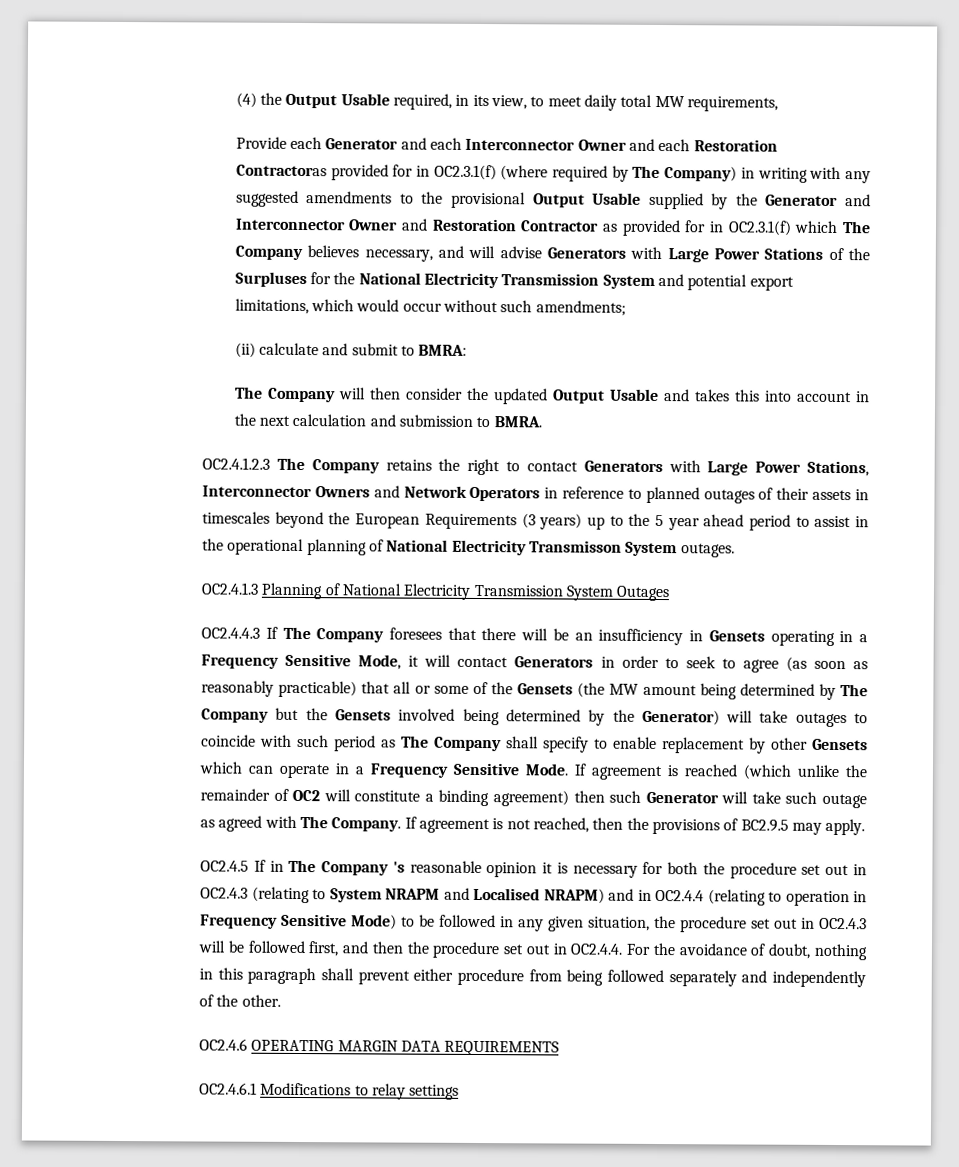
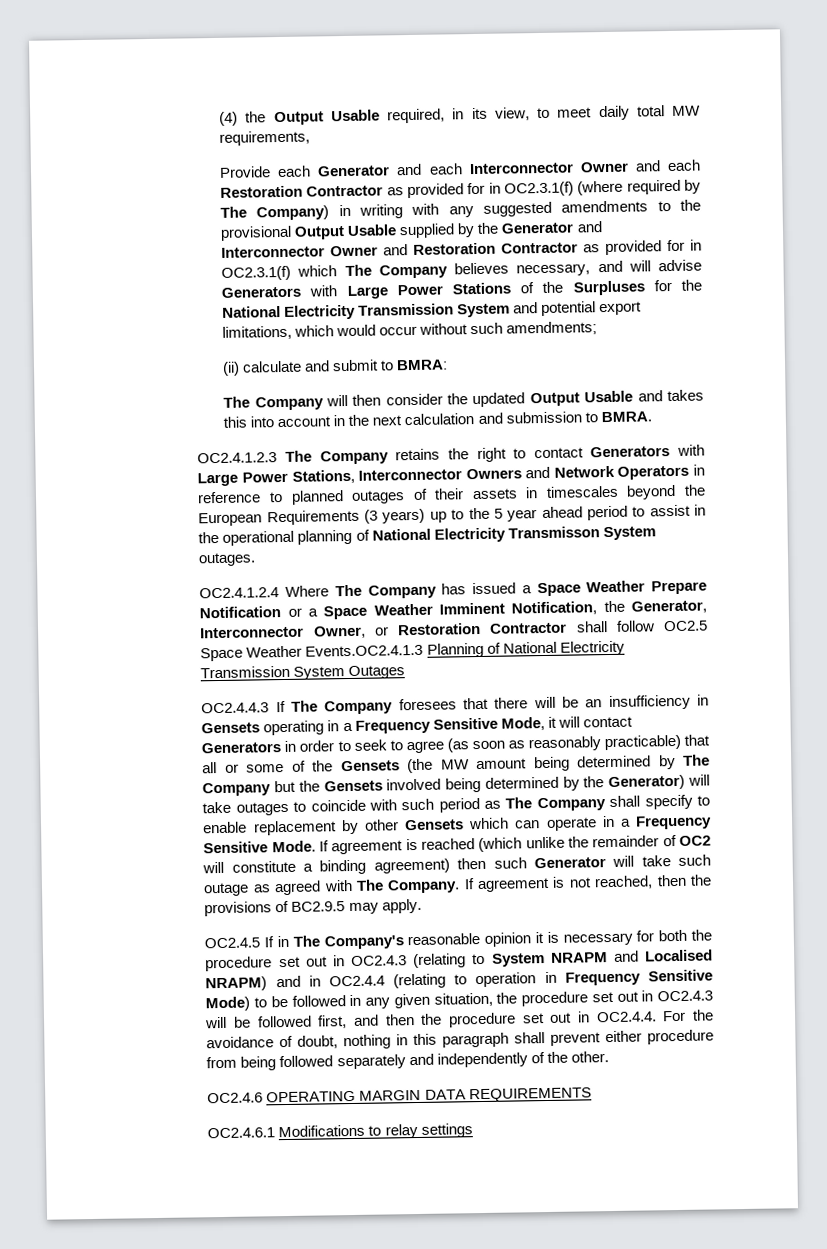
- Provide each Generator and each Interconnector Owner and each Restoration Contractoras provided for in OC2.3.1(f) (where required by The Company) in writing with any suggested amendments to the provisional Output Usable supplied by the Generator and Interconnector Owner and Restoration Contractor as provided for in OC2.3.1(f) which The Company believes necessary, and will advise Generators with Large Power Stations of the Surpluses for the National Electricity Transmission System and potential export limitations, which would occur without such amendments;
+ Provide each Generator and each Interconnector Owner and each Restoration Contractor as provided for in OC2.3.1(f) (where required by The Company) in writing with any suggested amendments to the provisional Output Usable supplied by the Generator and Interconnector Owner and Restoration Contractor as provided for in OC2.3.1(f) which The Company believes necessary, and will advise Generators with Large Power Stations of the Surpluses for the National Electricity Transmission System and potential export limitations, which would occur without such amendments;
- OC2.4.1.3 Planning of National Electricity Transmission System Outages
+ OC2.4.1.2.4 Where The Company has issued a Space Weather Prepare Notification or a Space Weather Imminent Notification, the Generator, Interconnector Owner, or Restoration Contractor shall follow OC2.5 Space Weather Events.OC2.4.1.3 Planning of National Electricity Transmission System Outages
- OC2.4.5 If in The Company 's reasonable opinion it is necessary for both the procedure set out in OC2.4.3 (relating to System NRAPM and Localised NRAPM) and in OC2.4.4 (relating to operation in Frequency Sensitive Mode) to be followed in any given situation, the procedure set out in OC2.4.3 will be followed first, and then the procedure set out in OC2.4.4. For the avoidance of doubt, nothing in this paragraph shall prevent either procedure from being followed separately and independently of the other.
+ OC2.4.5 If in The Company's reasonable opinion it is necessary for both the procedure set out in OC2.4.3 (relating to System NRAPM and Localised NRAPM) and in OC2.4.4 (relating to operation in Frequency Sensitive Mode) to be followed in any given situation, the procedure set out in OC2.4.3 will be followed first, and then the procedure set out in OC2.4.4. For the avoidance of doubt, nothing in this paragraph shall prevent either procedure from being followed separately and independently of the other.

